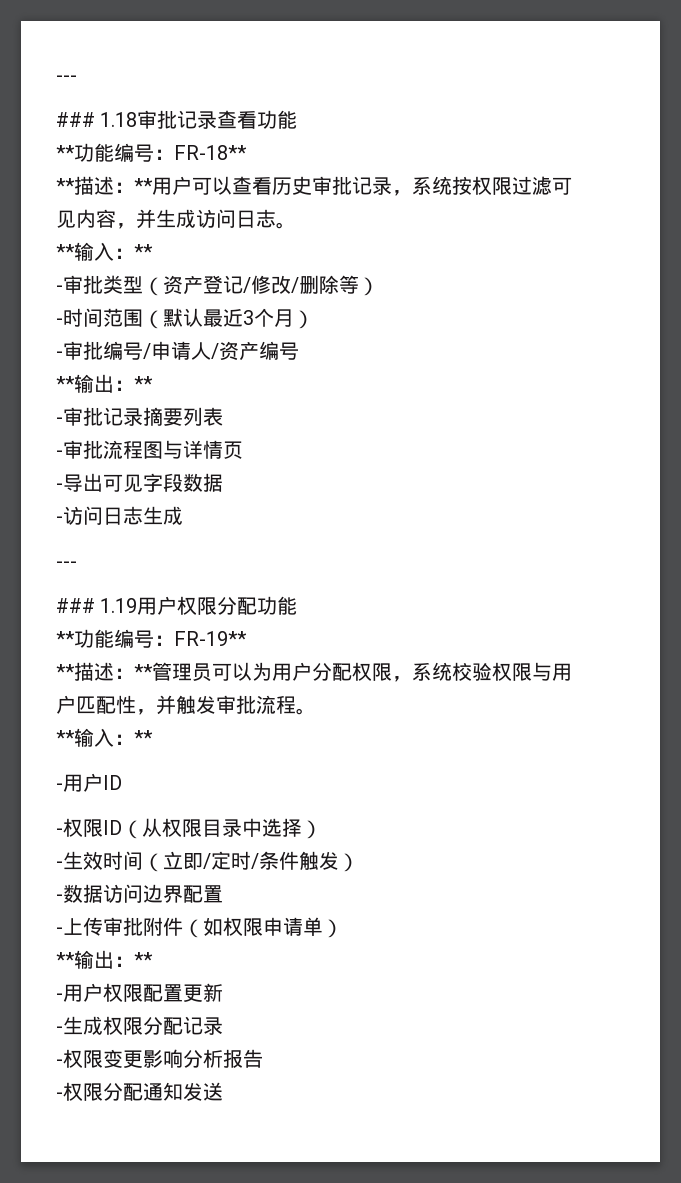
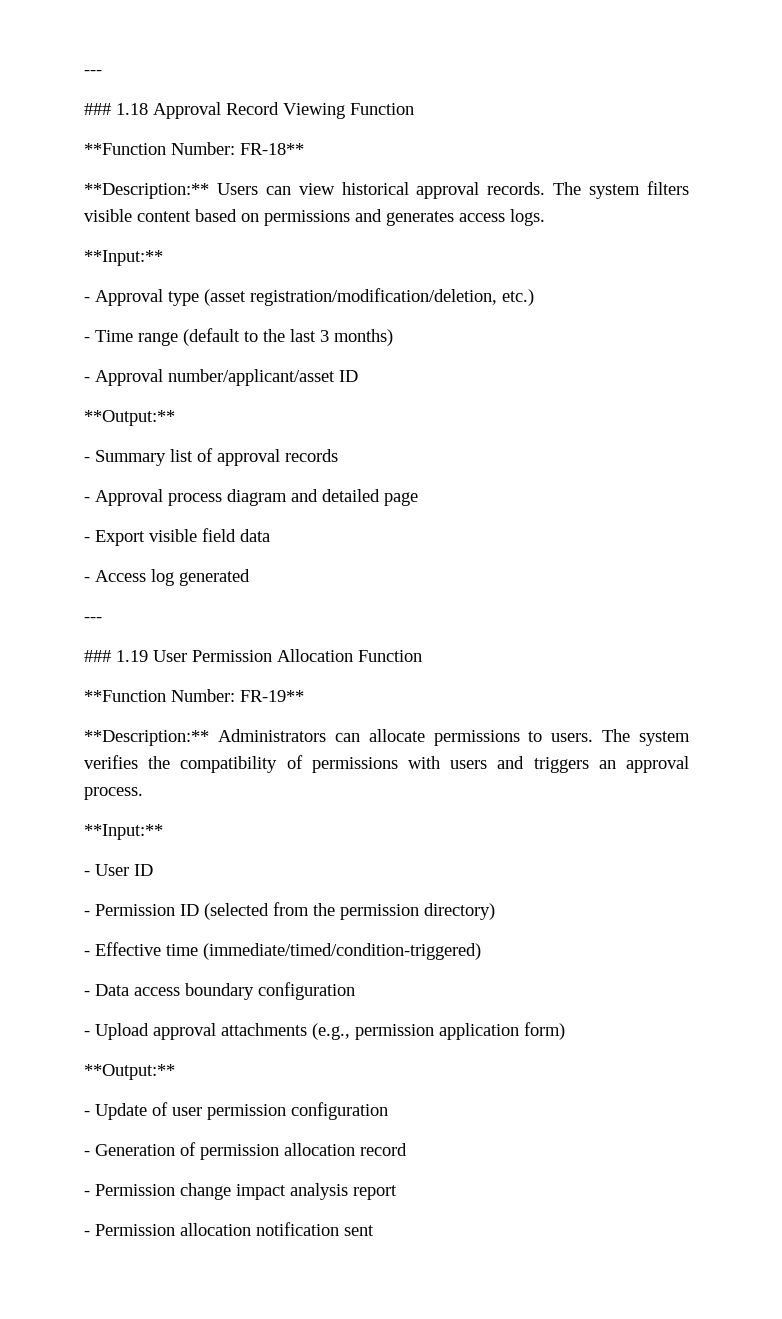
- ### 1.18审批记录查看功能
- **功能编号：FR-18**
- **描述：**用户可以查看历史审批记录，系统按权限过滤可见内容，并生成访问日志。
- **输入：**
- -审批类型（资产登记/修改/删除等）
- -时间范围（默认最近3个月）
- -审批编号/申请人/资产编号
- **输出：**
- -审批记录摘要列表
- -审批流程图与详情页
- -导出可见字段数据
- -访问日志生成
+ ### 1.18 Approval Record Viewing Function
+ **Function Number: FR-18**
+ **Description:** Users can view historical approval records. The system filters visible content based on permissions and generates access logs.
+ **Input:**
+ - Approval type (asset registration/modification/deletion, etc.)
+ - Time range (default to the last 3 months)
+ - Approval number/applicant/asset ID
+ **Output:**
+ - Summary list of approval records
+ - Approval process diagram and detailed page
+ - Export visible field data
+ - Access log generated
  ---
- ### 1.19用户权限分配功能
- **功能编号：FR-19**
- **描述：**管理员可以为用户分配权限，系统校验权限与用户匹配性，并触发审批流程。
- **输入：**
- -用户ID
+ ### 1.19 User Permission Allocation Function
+ **Function Number: FR-19**
+ **Description:** Administrators can allocate permissions to users. The system verifies the compatibility of permissions with users and triggers an approval process.
+ **Input:**
+ - User ID
- -权限ID（从权限目录中选择）
- -生效时间（立即/定时/条件触发）
- -数据访问边界配置
- -上传审批附件（如权限申请单）
- **输出：**
- -用户权限配置更新
- -生成权限分配记录
- -权限变更影响分析报告
- -权限分配通知发送
+ - Permission ID (selected from the permission directory)
+ - Effective time (immediate/timed/condition-triggered)
+ - Data access boundary configuration
+ - Upload approval attachments (e.g., permission application form)
+ **Output:**
+ - Update of user permission configuration
+ - Generation of permission allocation record
+ - Permission change impact analysis report
+ - Permission allocation notification sent

